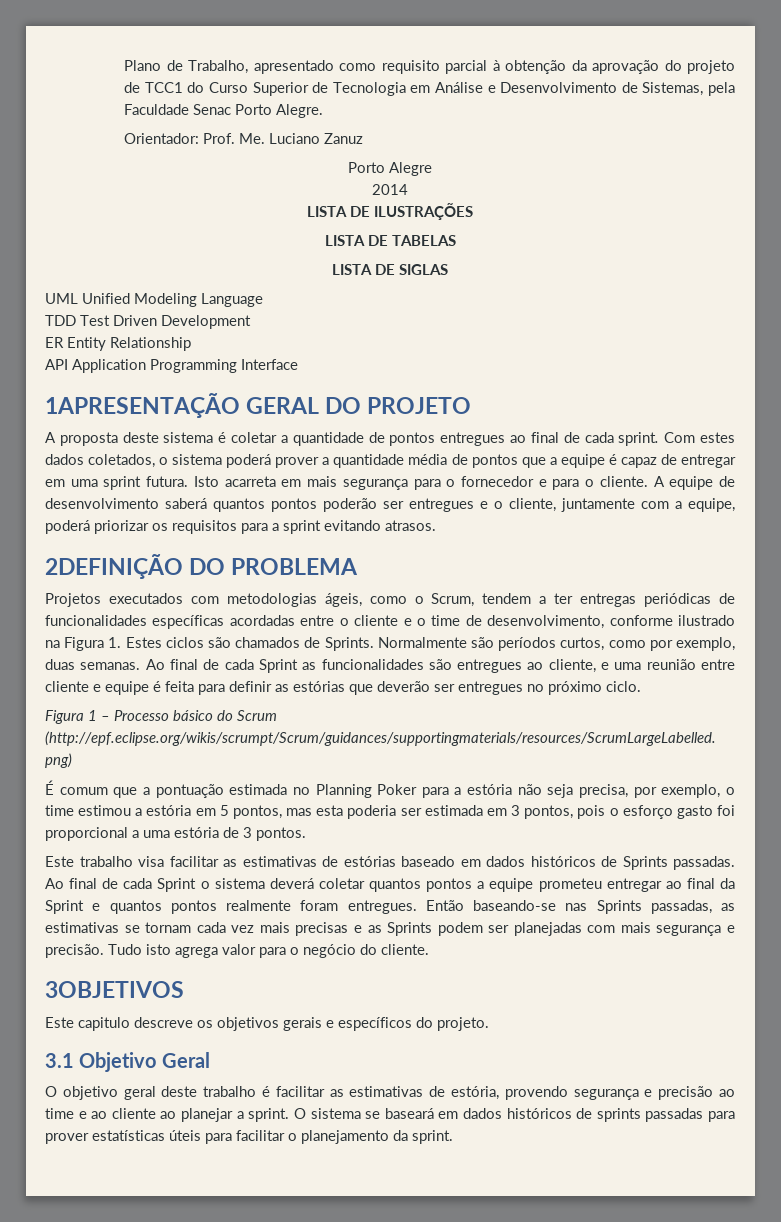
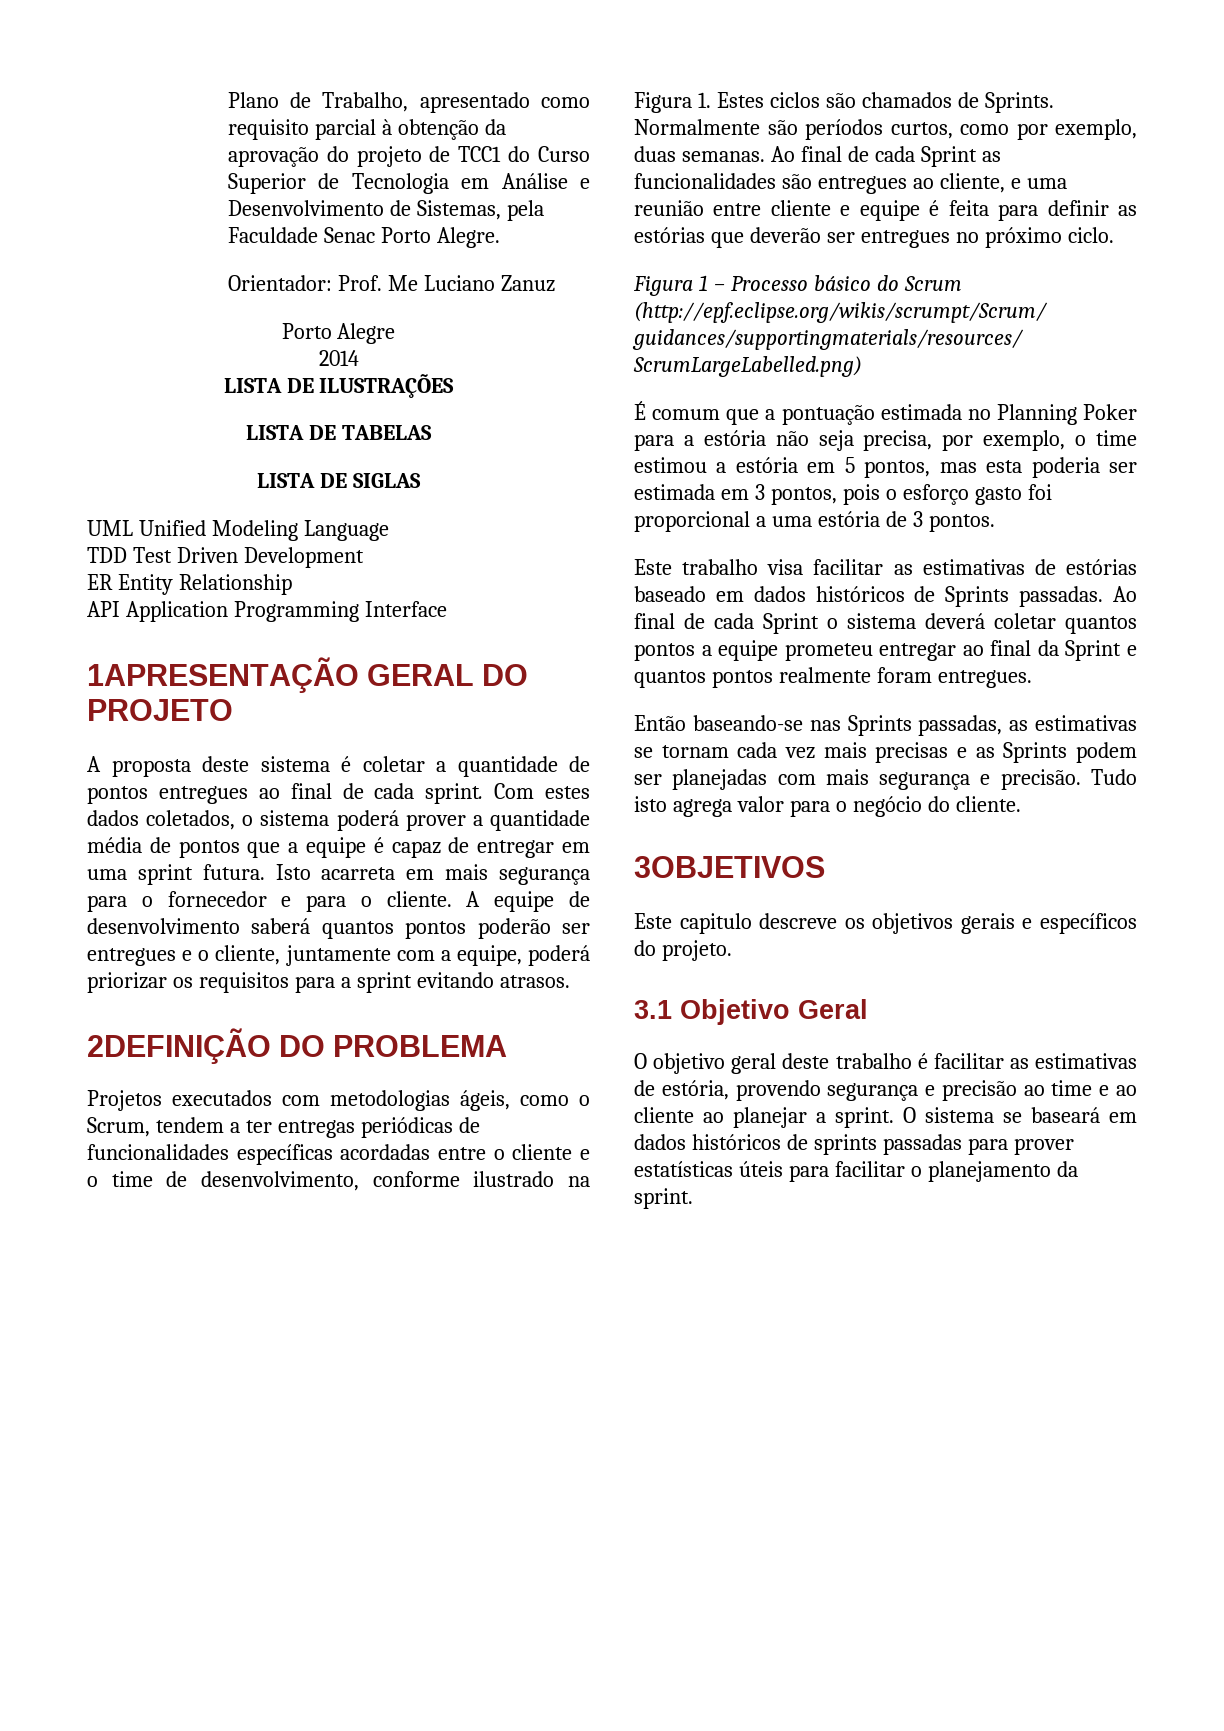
- Orientador: Prof. Me. Luciano Zanuz
+ Orientador: Prof. Me Luciano Zanuz
- Ao final de cada Sprint o sistema deverá coletar quantos pontos a equipe prometeu entregar ao final da Sprint e quantos pontos realmente foram entregues. Então baseando-se nas Sprints passadas, as estimativas se tornam cada vez mais precisas e as Sprints podem ser planejadas com mais segurança e precisão.
+ Ao final de cada Sprint o sistema deverá coletar quantos pontos a equipe prometeu entregar ao final da Sprint e quantos pontos realmente foram entregues.
+ Então baseando-se nas Sprints passadas, as estimativas se tornam cada vez mais precisas e as Sprints podem ser planejadas com mais segurança e precisão.

